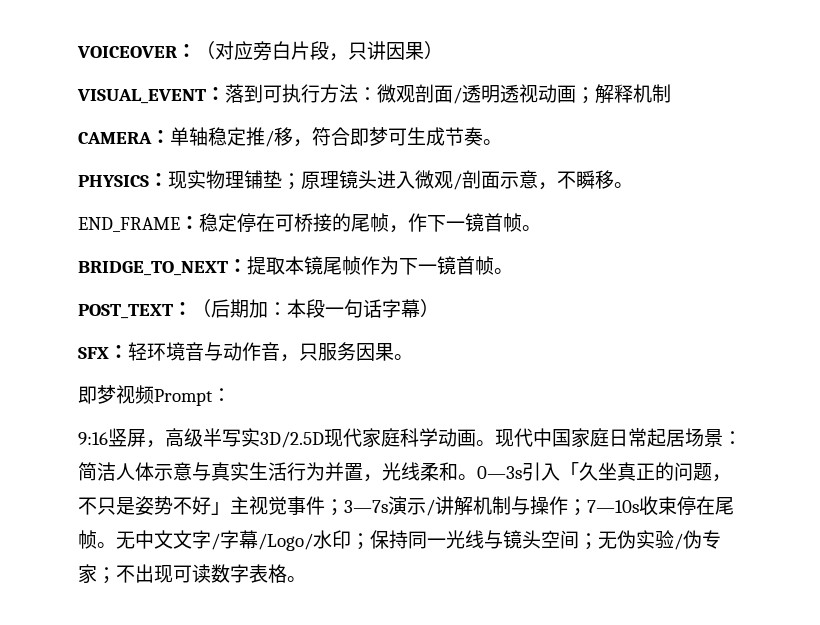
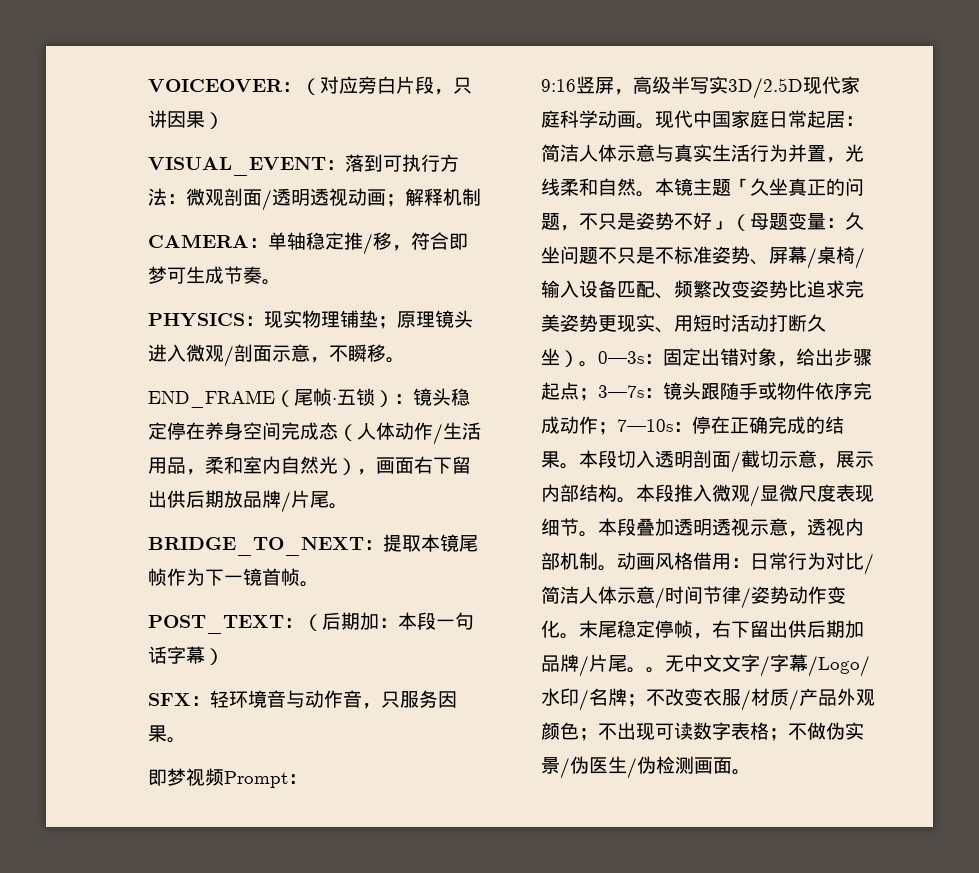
- END_FRAME：稳定停在可桥接的尾帧，作下一镜首帧。
+ END_FRAME（尾帧·五锁）：镜头稳定停在养身空间完成态（人体动作/生活用品，柔和室内自然光），画面右下留出供后期放品牌/片尾。
- 现代中国家庭日常起居场景：简洁人体示意与真实生活行为并置，光线柔和。0—3s引入「久坐真正的问题，不只是姿势不好」主视觉事件；3—7s演示/讲解机制与操作；7—10s收束停在尾帧。
+ 现代中国家庭日常起居：简洁人体示意与真实生活行为并置，光线柔和自然。本镜主题「久坐真正的问题，不只是姿势不好」（母题变量：久坐问题不只是不标准姿势、屏幕/桌椅/输入设备匹配、频繁改变姿势比追求完美姿势更现实、用短时活动打断久坐）。0—3s：固定出错对象，给出步骤起点；3—7s：镜头跟随手或物件依序完成动作；7—10s：停在正确完成的结果。本段切入透明剖面/截切示意，展示内部结构。本段推入微观/显微尺度表现细节。本段叠加透明透视示意，透视内部机制。动画风格借用：日常行为对比/简洁人体示意/时间节律/姿势动作变化。末尾稳定停帧，右下留出供后期加品牌/片尾。。
- 无中文文字/字幕/Logo/水印；保持同一光线与镜头空间；无伪实验/伪专家；不出现可读数字表格。
+ 无中文文字/字幕/Logo/水印/名牌；不改变衣服/材质/产品外观颜色；不出现可读数字表格；不做伪实景/伪医生/伪检测画面。

